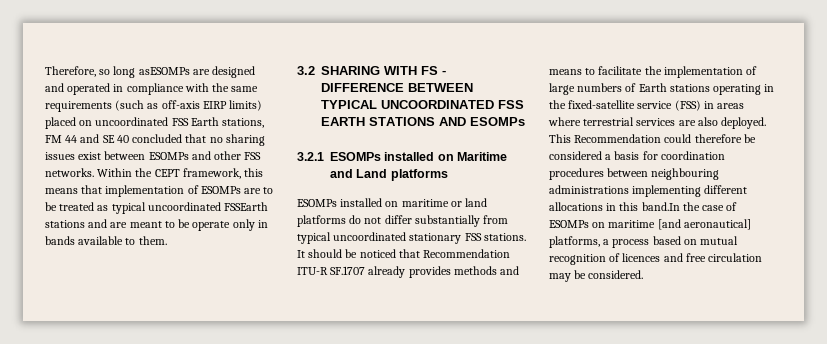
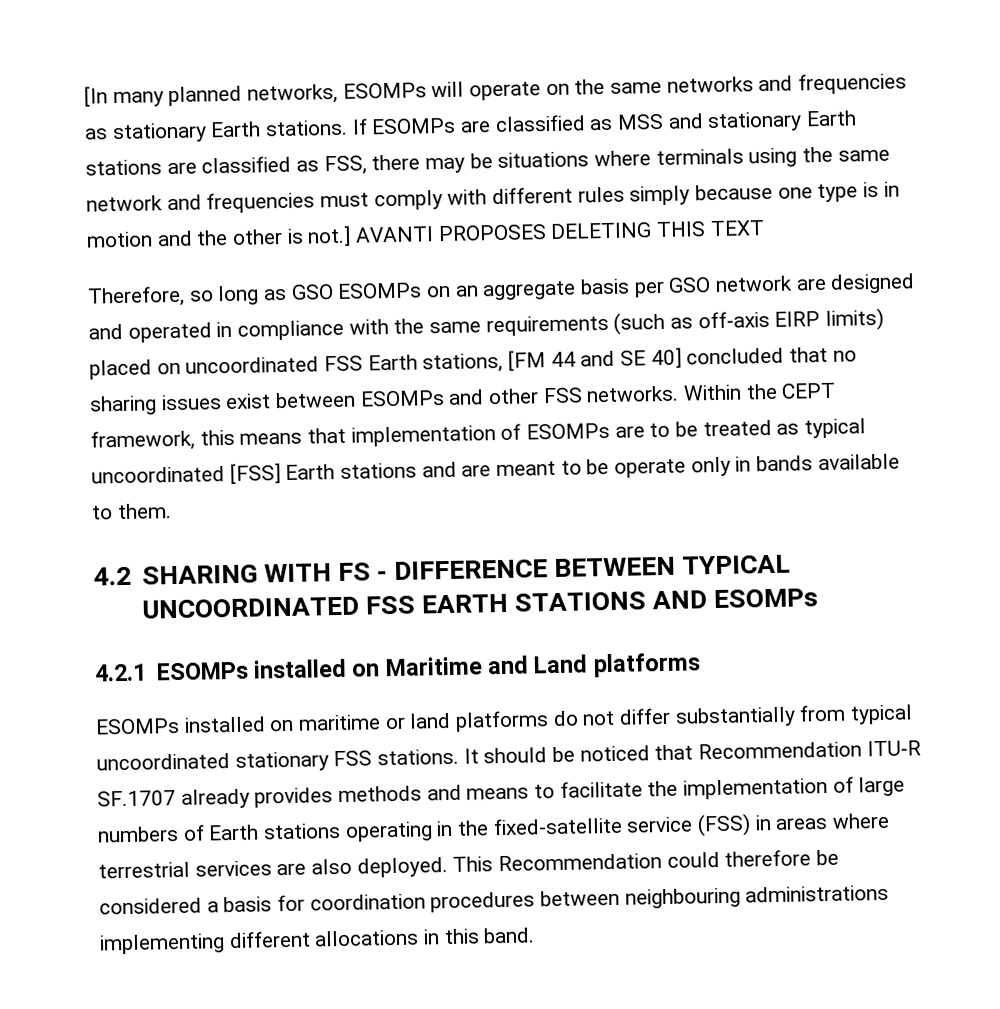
- Therefore, so long asESOMPs are designed and operated in compliance with the same requirements (such as off-axis EIRP limits) placed on uncoordinated FSS Earth stations, FM 44 and SE 40 concluded that no sharing issues exist between ESOMPs and other FSS networks.
+ [In many planned networks, ESOMPs will operate on the same networks and frequencies as stationary Earth stations. If ESOMPs are classified as MSS and stationary Earth stations are classified as FSS, there may be situations where terminals using the same network and frequencies must comply with different rules simply because one type is in motion and the other is not.] AVANTI PROPOSES DELETING THIS TEXT
+ Therefore, so long as GSO ESOMPs on an aggregate basis per GSO network are designed and operated in compliance with the same requirements (such as off-axis EIRP limits) placed on uncoordinated FSS Earth stations, [FM 44 and SE 40] concluded that no sharing issues exist between ESOMPs and other FSS networks.
- Within the CEPT framework, this means that implementation of ESOMPs are to be treated as typical uncoordinated FSSEarth stations and are meant to be operate only in bands available to them.
+ Within the CEPT framework, this means that implementation of ESOMPs are to be treated as typical uncoordinated [FSS] Earth stations and are meant to be operate only in bands available to them.
- 3.2 SHARING WITH FS - DIFFERENCE BETWEEN TYPICAL UNCOORDINATED FSS EARTH STATIONS AND ESOMPs
+ 4.2 SHARING WITH FS - DIFFERENCE BETWEEN TYPICAL UNCOORDINATED FSS EARTH STATIONS AND ESOMPs
- 3.2.1 ESOMPs installed on Maritime and Land platforms
+ 4.2.1 ESOMPs installed on Maritime and Land platforms
- This Recommendation could therefore be considered a basis for coordination procedures between neighbouring administrations implementing different allocations in this band.In the case of ESOMPs on maritime [and aeronautical] platforms, a process based on mutual recognition of licences and free circulation may be considered.
+ This Recommendation could therefore be considered a basis for coordination procedures between neighbouring administrations implementing different allocations in this band.

